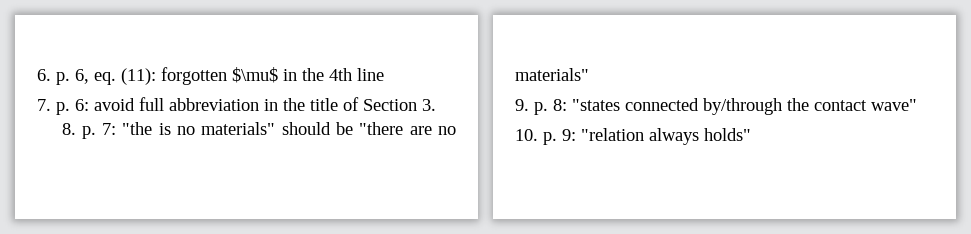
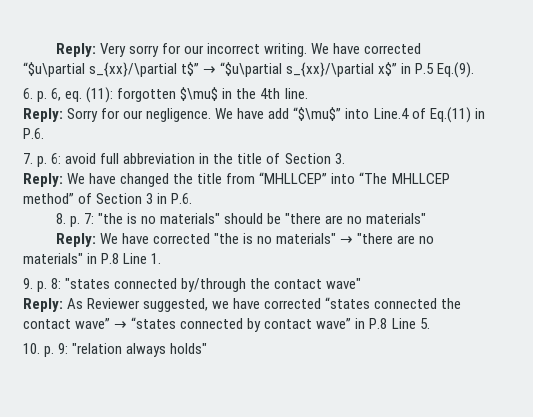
+ Reply: Very sorry for our incorrect writing. We have corrected “$u\partial s_{xx}/\partial t$” → “$u\partial s_{xx}/\partial x$” in P.5 Eq.(9).
- (11): forgotten $\mu$ in the 4th line
+ (11): forgotten $\mu$ in the 4th line.
+ Reply: Sorry for our negligence. We have add “$\mu$” into Line.4 of Eq.(11) in P.6.
+ Reply: We have changed the title from “MHLLCEP” into “The MHLLCEP method” of Section 3 in P.6.
+ Reply: We have corrected "the is no materials" → "there are no materials" in P.8 Line 1.
+ Reply: As Reviewer suggested, we have corrected “states connected the contact wave” → “states connected by contact wave” in P.8 Line 5.

